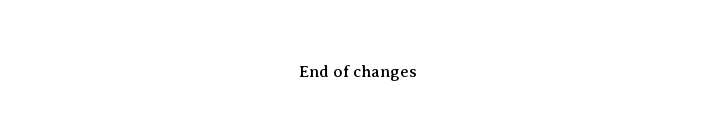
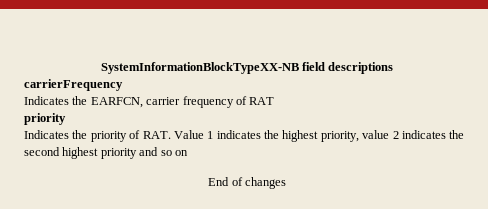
+ SystemInformationBlockTypeXX-NB field descriptions
+ carrierFrequency
+ Indicates the EARFCN, carrier frequency of RAT
+ priority
+ Indicates the priority of RAT. Value 1 indicates the highest priority, value 2 indicates the second highest priority and so on

